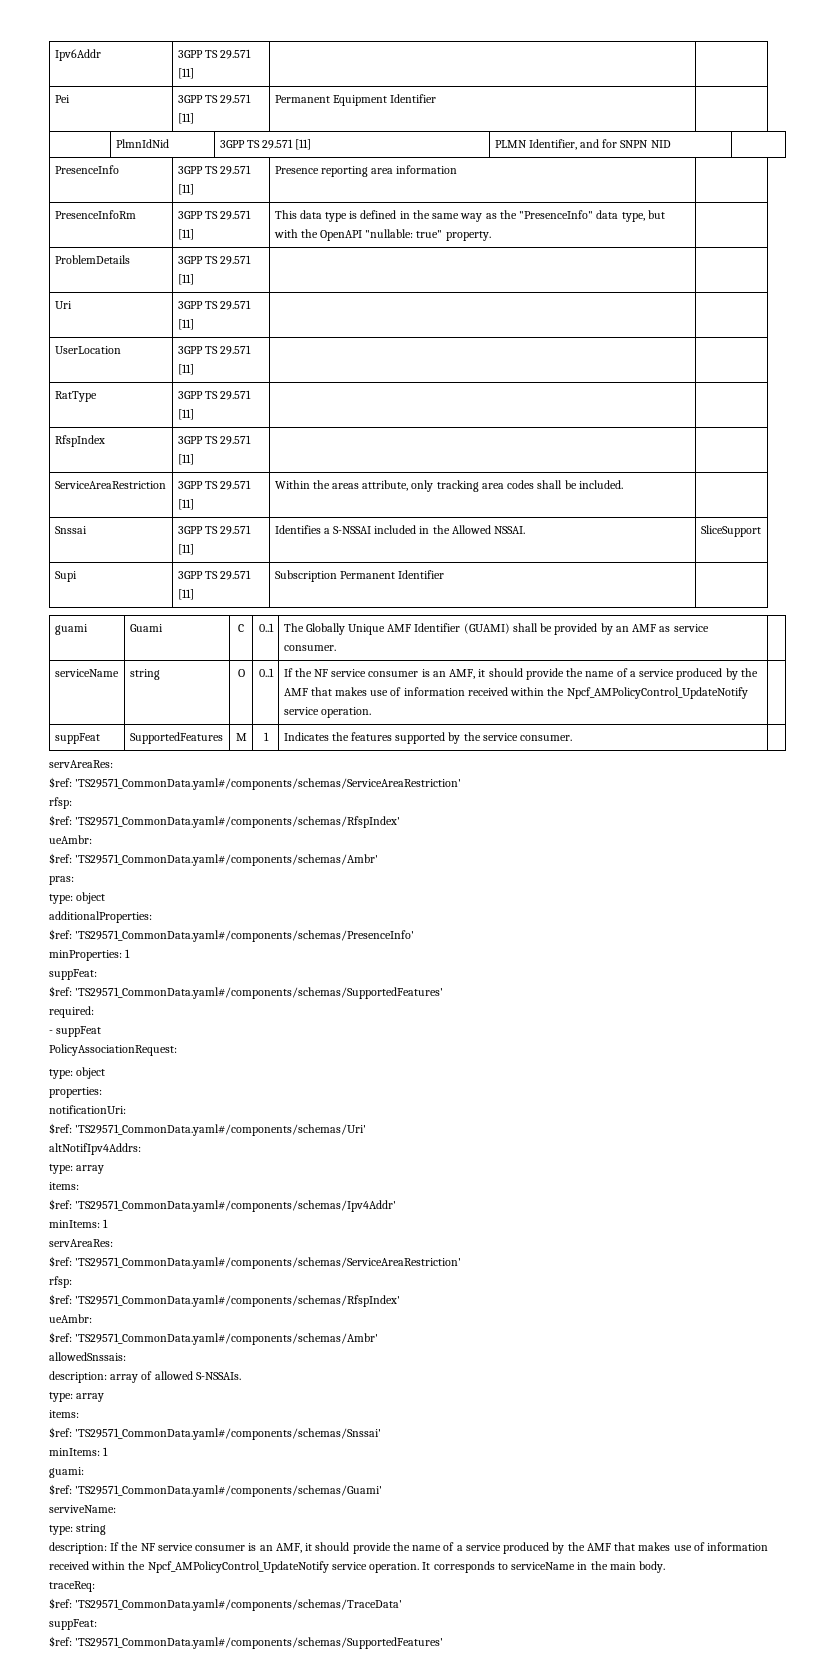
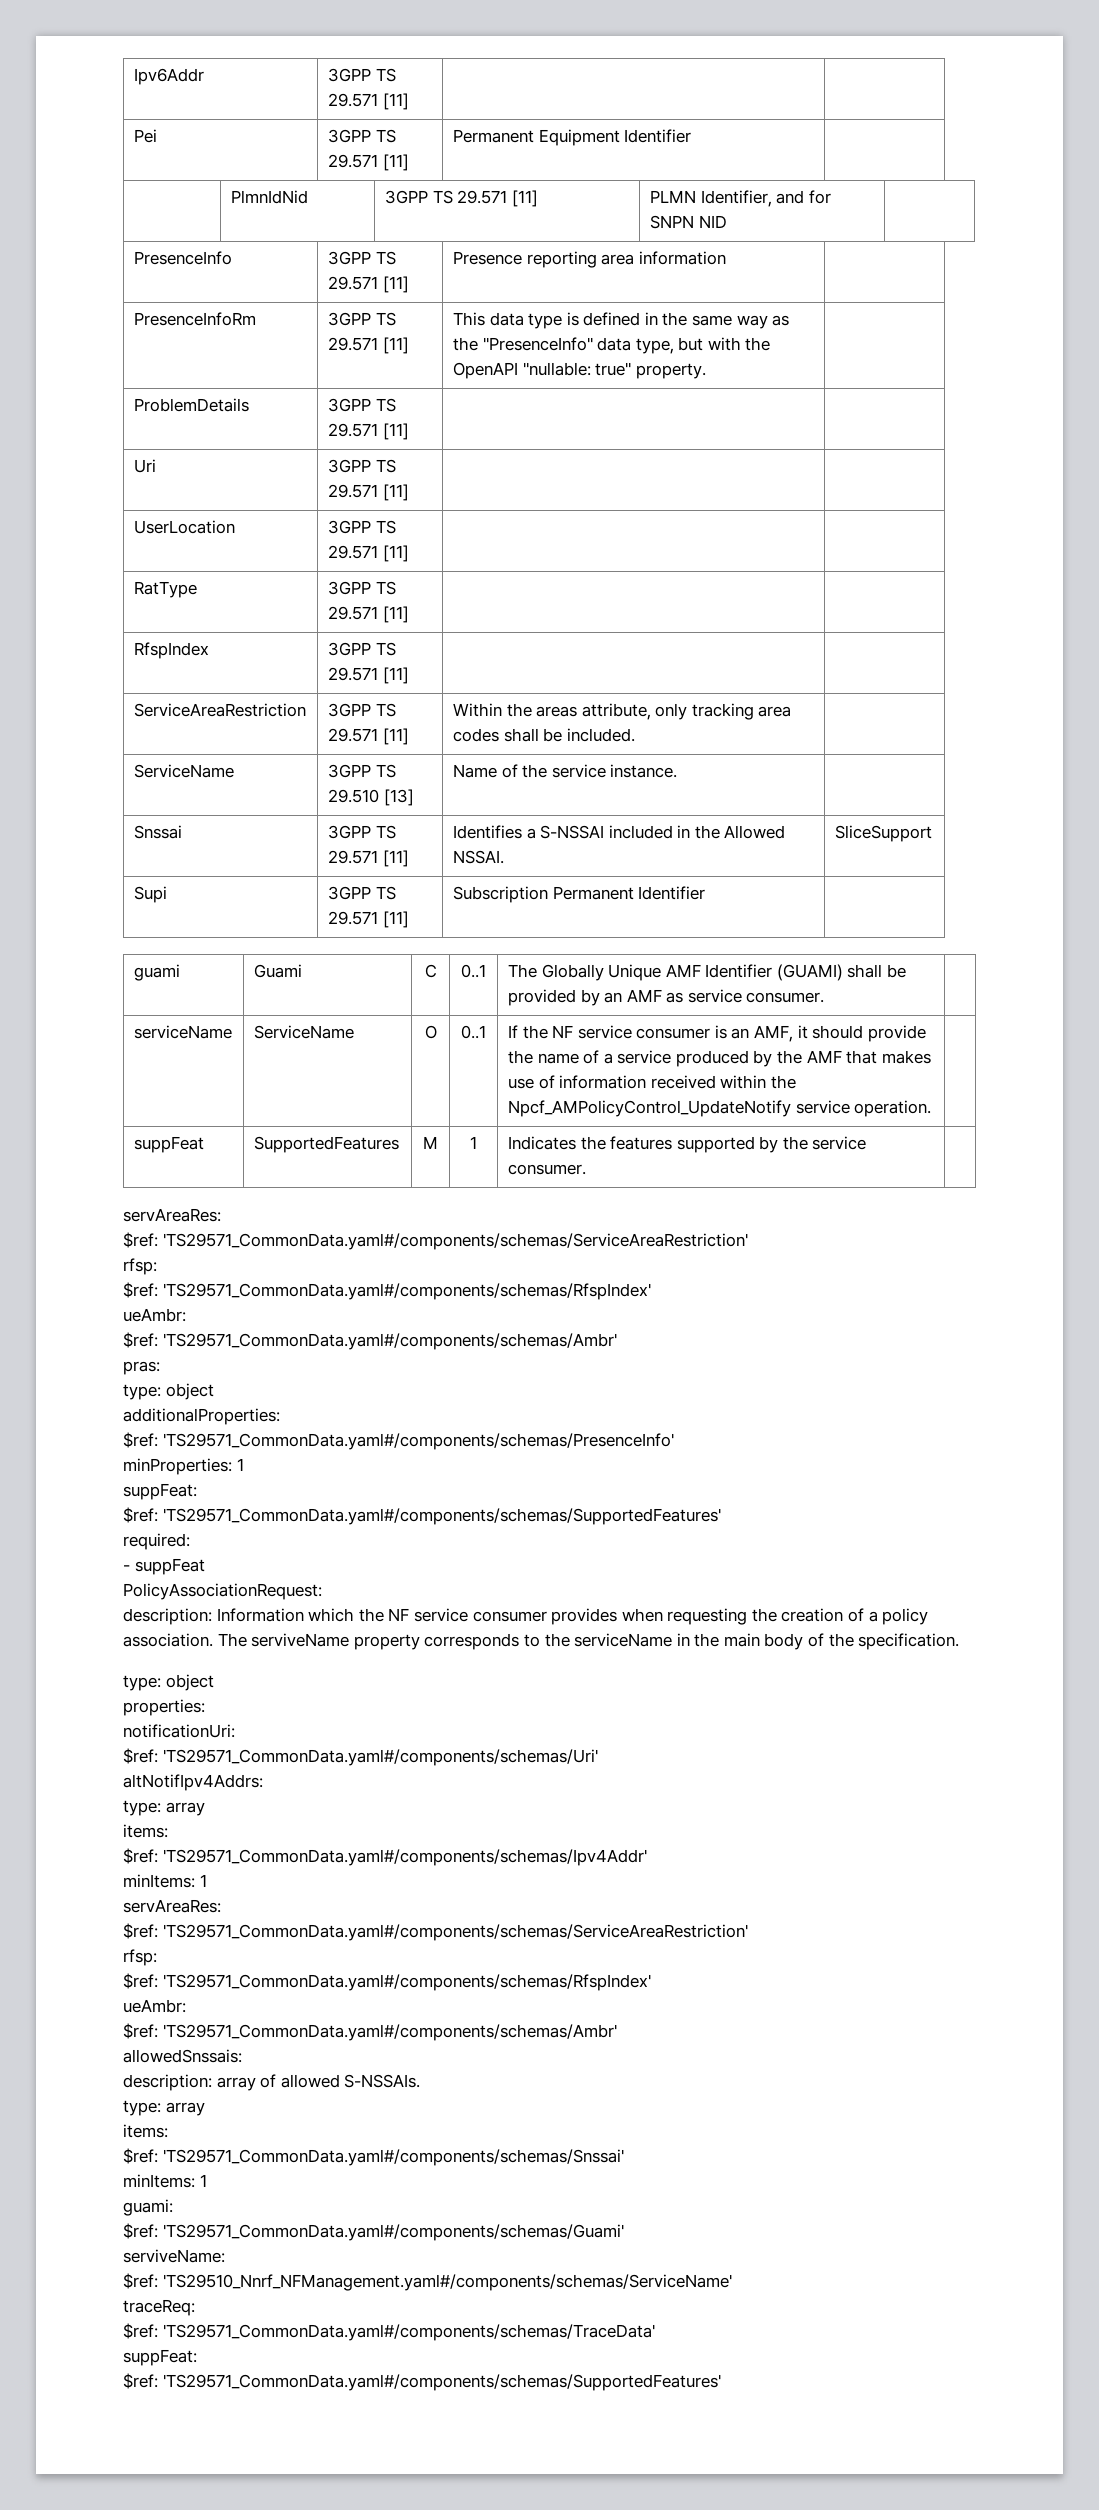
+ ServiceName | 3GPP TS 29.510 [13] | Name of the service instance. |
- serviceName | string | O | 0..1 | If the NF service consumer is an AMF, it should provide the name of a service produced by the AMF that makes use of information received within the Npcf_AMPolicyControl_UpdateNotify service operation. |
+ serviceName | ServiceName | O | 0..1 | If the NF service consumer is an AMF, it should provide the name of a service produced by the AMF that makes use of information received within the Npcf_AMPolicyControl_UpdateNotify service operation. |
+ description: Information which the NF service consumer provides when requesting the creation of a policy association. The serviveName property corresponds to the serviceName in the main body of the specification.
- type: string
- description: If the NF service consumer is an AMF, it should provide the name of a service produced by the AMF that makes use of information received within the Npcf_AMPolicyControl_UpdateNotify service operation. It corresponds to serviceName in the main body.
+ $ref: 'TS29510_Nnrf_NFManagement.yaml#/components/schemas/ServiceName'

